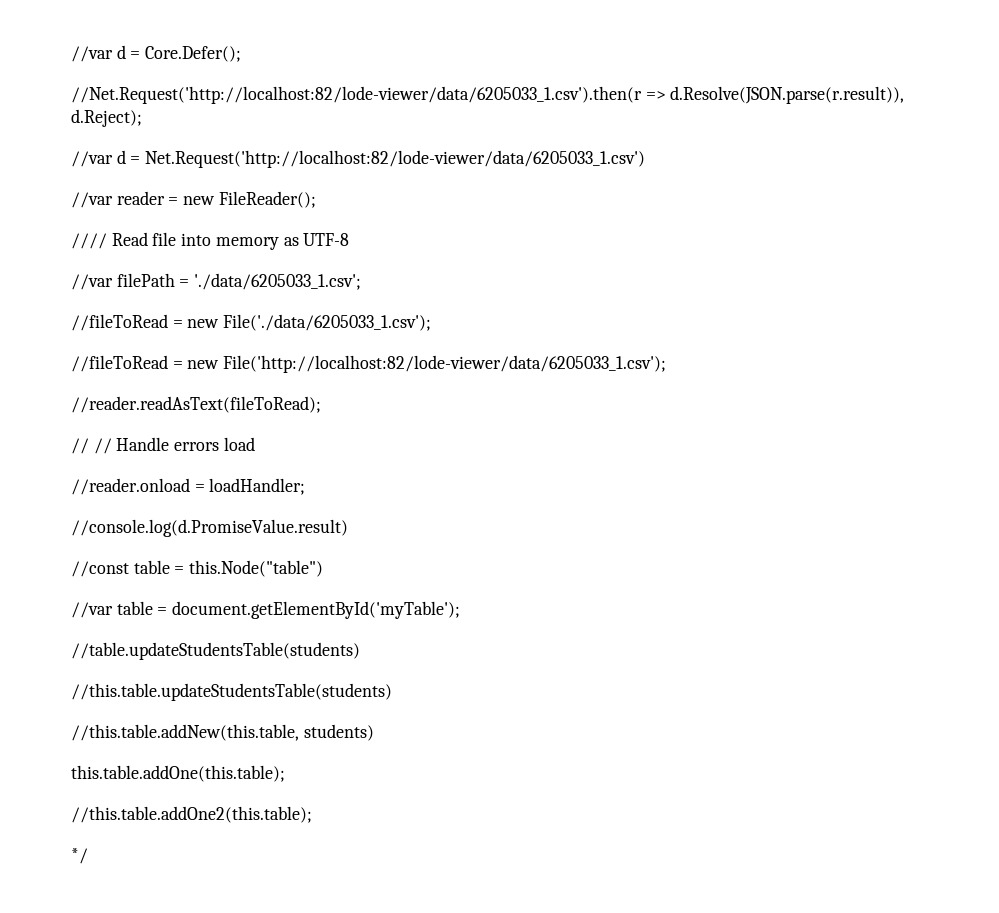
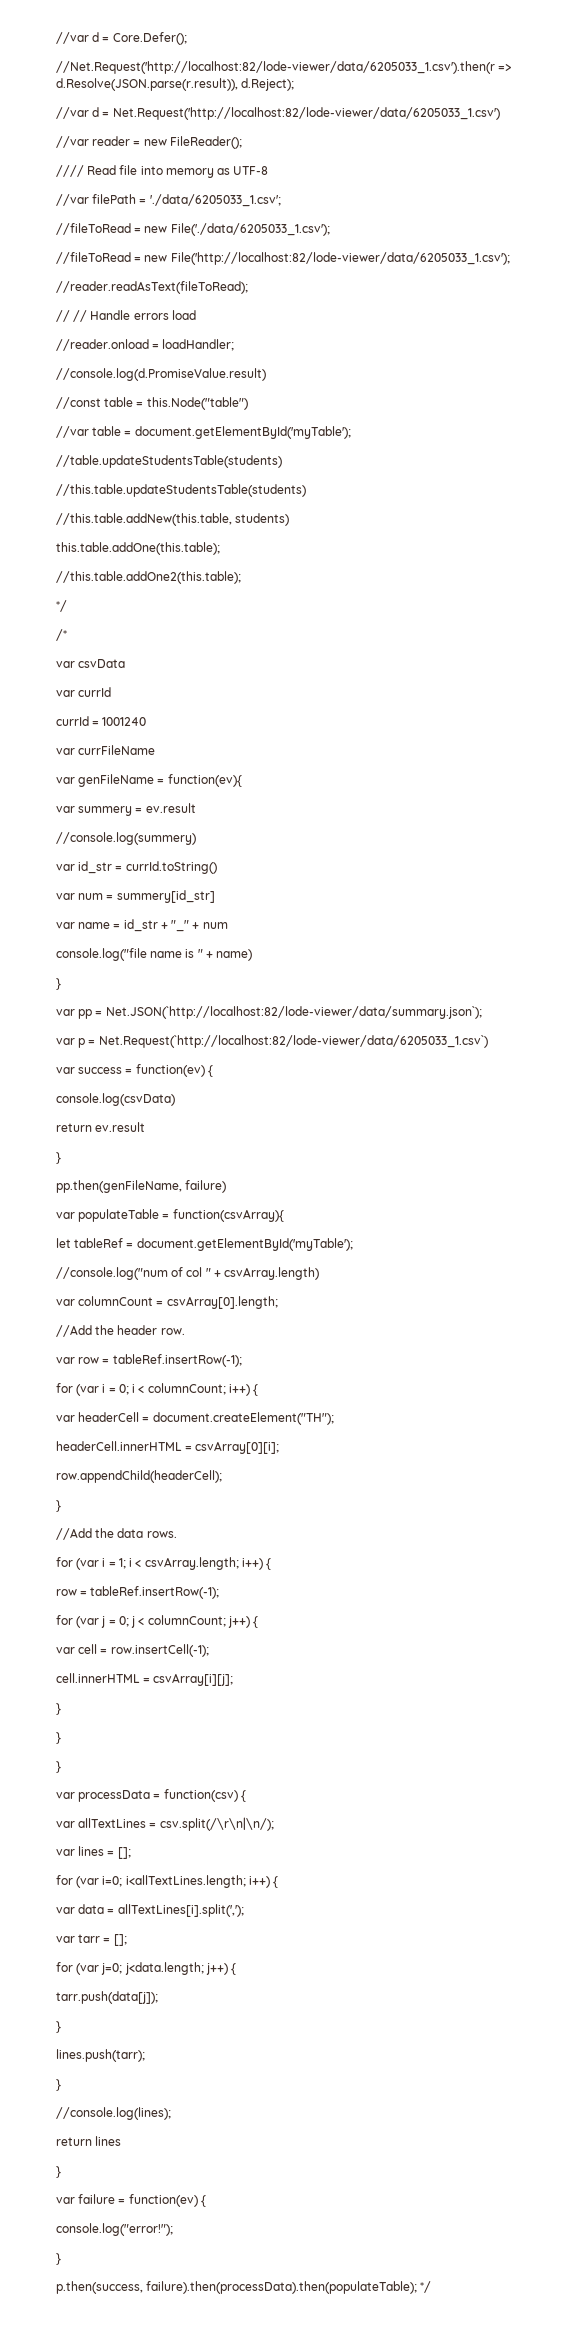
+ /*
+ var csvData
+ var currId
+ currId = 1001240
+ var currFileName
+ var genFileName = function(ev){
+ var summery = ev.result
+ //console.log(summery)
+ var id_str = currId.toString()
+ var num = summery[id_str]
+ var name = id_str + "_" + num
+ console.log("file name is " + name)
+ }
+ var pp = Net.JSON(`http://localhost:82/lode-viewer/data/summary.json`);
+ var p = Net.Request(`http://localhost:82/lode-viewer/data/6205033_1.csv`)
+ var success = function(ev) {
+ console.log(csvData)
+ return ev.result
+ }
+ pp.then(genFileName, failure)
+ var populateTable = function(csvArray){
+ let tableRef = document.getElementById('myTable');
+ //console.log("num of col " + csvArray.length)
+ var columnCount = csvArray[0].length;
+ //Add the header row.
+ var row = tableRef.insertRow(-1);
+ for (var i = 0; i < columnCount; i++) {
+ var headerCell = document.createElement("TH");
+ headerCell.innerHTML = csvArray[0][i];
+ row.appendChild(headerCell);
+ }
+ //Add the data rows.
+ for (var i = 1; i < csvArray.length; i++) {
+ row = tableRef.insertRow(-1);
+ for (var j = 0; j < columnCount; j++) {
+ var cell = row.insertCell(-1);
+ cell.innerHTML = csvArray[i][j];
+ }
+ }
+ }
+ var processData = function(csv) {
+ var allTextLines = csv.split(/\r\n|\n/);
+ var lines = [];
+ for (var i=0; i<allTextLines.length; i++) {
+ var data = allTextLines[i].split(',');
+ var tarr = [];
+ for (var j=0; j<data.length; j++) {
+ tarr.push(data[j]);
+ }
+ lines.push(tarr);
+ }
+ //console.log(lines);
+ return lines
+ }
+ var failure = function(ev) {
+ console.log("error!");
+ }
+ p.then(success, failure).then(processData).then(populateTable); */

